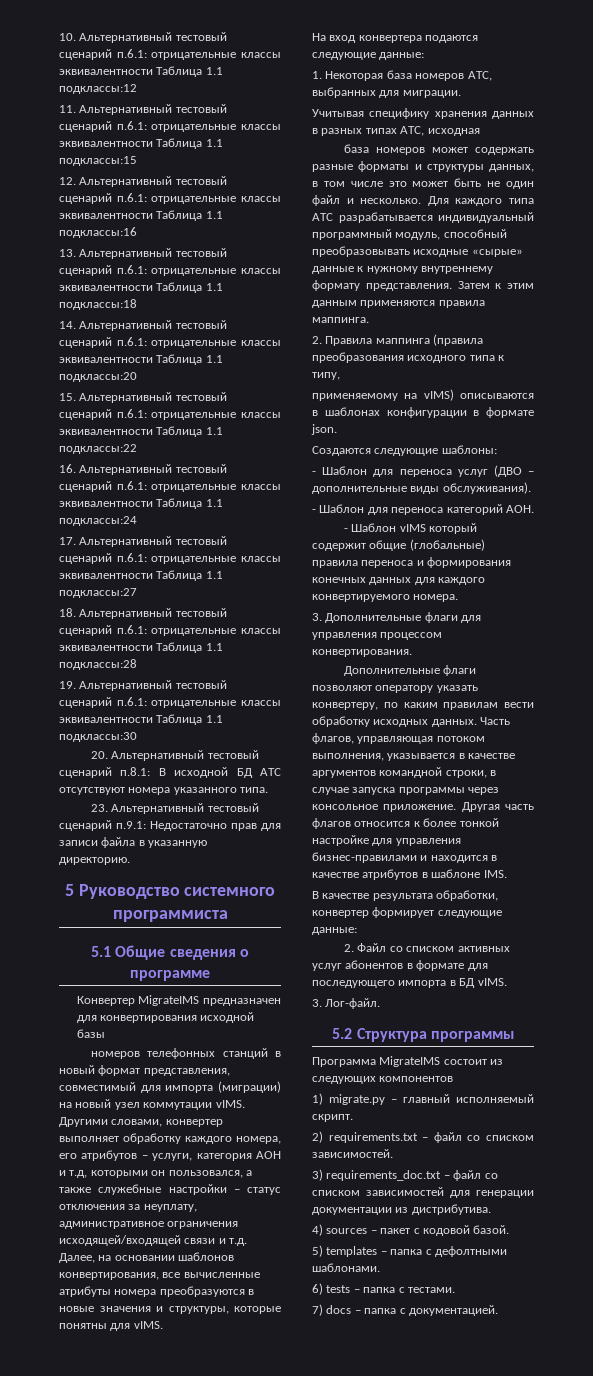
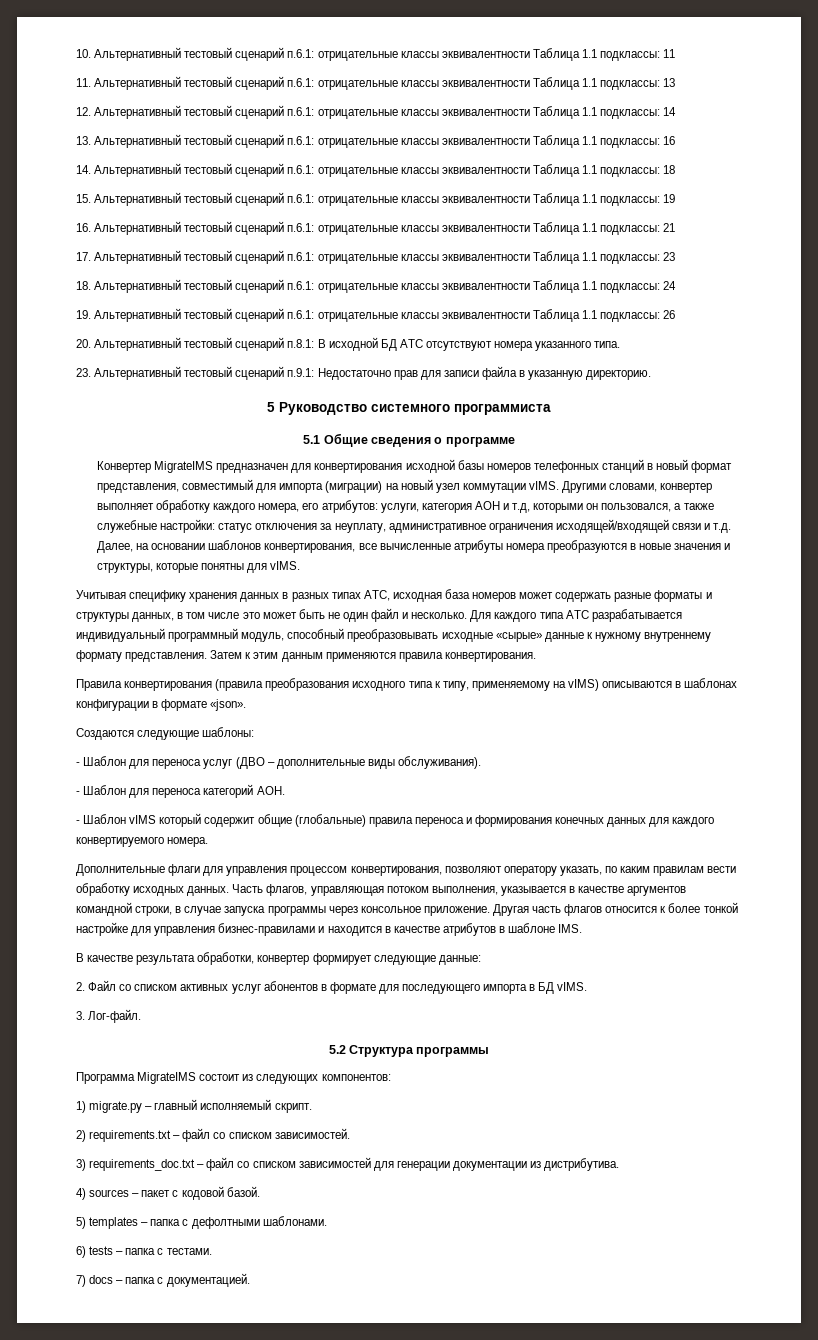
- 10. Альтернативный тестовый сценарий п.6.1: отрицательные классы эквивалентности Таблица 1.1 подклассы:12
+ 10. Альтернативный тестовый сценарий п.6.1: отрицательные классы эквивалентности Таблица 1.1 подклассы: 11
- 11. Альтернативный тестовый сценарий п.6.1: отрицательные классы эквивалентности Таблица 1.1 подклассы:15
+ 11. Альтернативный тестовый сценарий п.6.1: отрицательные классы эквивалентности Таблица 1.1 подклассы: 13
- 12. Альтернативный тестовый сценарий п.6.1: отрицательные классы эквивалентности Таблица 1.1 подклассы:16
+ 12. Альтернативный тестовый сценарий п.6.1: отрицательные классы эквивалентности Таблица 1.1 подклассы: 14
- 13. Альтернативный тестовый сценарий п.6.1: отрицательные классы эквивалентности Таблица 1.1 подклассы:18
+ 13. Альтернативный тестовый сценарий п.6.1: отрицательные классы эквивалентности Таблица 1.1 подклассы: 16
- 14. Альтернативный тестовый сценарий п.6.1: отрицательные классы эквивалентности Таблица 1.1 подклассы:20
+ 14. Альтернативный тестовый сценарий п.6.1: отрицательные классы эквивалентности Таблица 1.1 подклассы: 18
- 15. Альтернативный тестовый сценарий п.6.1: отрицательные классы эквивалентности Таблица 1.1 подклассы:22
+ 15. Альтернативный тестовый сценарий п.6.1: отрицательные классы эквивалентности Таблица 1.1 подклассы: 19
- 16. Альтернативный тестовый сценарий п.6.1: отрицательные классы эквивалентности Таблица 1.1 подклассы:24
+ 16. Альтернативный тестовый сценарий п.6.1: отрицательные классы эквивалентности Таблица 1.1 подклассы: 21
- 17. Альтернативный тестовый сценарий п.6.1: отрицательные классы эквивалентности Таблица 1.1 подклассы:27
+ 17. Альтернативный тестовый сценарий п.6.1: отрицательные классы эквивалентности Таблица 1.1 подклассы: 23
- 18. Альтернативный тестовый сценарий п.6.1: отрицательные классы эквивалентности Таблица 1.1 подклассы:28
+ 18. Альтернативный тестовый сценарий п.6.1: отрицательные классы эквивалентности Таблица 1.1 подклассы: 24
- 19. Альтернативный тестовый сценарий п.6.1: отрицательные классы эквивалентности Таблица 1.1 подклассы:30
+ 19. Альтернативный тестовый сценарий п.6.1: отрицательные классы эквивалентности Таблица 1.1 подклассы: 26
- Конвертер MigrateIMS предназначен для конвертирования исходной базы
- номеров телефонных станций в новый формат представления, совместимый для импорта (миграции) на новый узел коммутации vIMS.
+ Конвертер MigrateIMS предназначен для конвертирования исходной базы номеров телефонных станций в новый формат представления, совместимый для импорта (миграции) на новый узел коммутации vIMS.
- Другими словами, конвертер выполняет обработку каждого номера, его атрибутов – услуги, категория АОН и т.д, которыми он пользовался, а также служебные настройки – статус отключения за неуплату, административное ограничения исходящей/входящей связи и т.д. Далее, на основании шаблонов конвертирования, все вычисленные атрибуты номера преобразуются в новые значения и структуры, которые понятны для vIMS.
+ Другими словами, конвертер выполняет обработку каждого номера, его атрибутов: услуги, категория АОН и т.д, которыми он пользовался, а также служебные настройки: статус отключения за неуплату, административное ограничения исходящей/входящей связи и т.д. Далее, на основании шаблонов конвертирования, все вычисленные атрибуты номера преобразуются в новые значения и структуры, которые понятны для vIMS.
- На вход конвертера подаются следующие данные:
- 1. Некоторая база номеров АТС, выбранных для миграции.
- Учитывая специфику хранения данных в разных типах АТС, исходная
- база номеров может содержать разные форматы и структуры данных, в том числе это может быть не один файл и несколько.
+ Учитывая специфику хранения данных в разных типах АТС, исходная база номеров может содержать разные форматы и структуры данных, в том числе это может быть не один файл и несколько.
- Затем к этим данным применяются правила маппинга.
- 2. Правила маппинга (правила преобразования исходного типа к типу,
- применяемому на vIMS) описываются в шаблонах конфигурации в формате json.
+ Затем к этим данным применяются правила конвертирования.
+ Правила конвертирования (правила преобразования исходного типа к типу, применяемому на vIMS) описываются в шаблонах конфигурации в формате «json».
- 3. Дополнительные флаги для управления процессом конвертирования.
- Дополнительные флаги позволяют оператору указать конвертеру, по каким правилам вести обработку исходных данных.
+ Дополнительные флаги для управления процессом конвертирования, позволяют оператору указать, по каким правилам вести обработку исходных данных.
- Программа MigrateIMS состоит из следующих компонентов
+ Программа MigrateIMS состоит из следующих компонентов:

